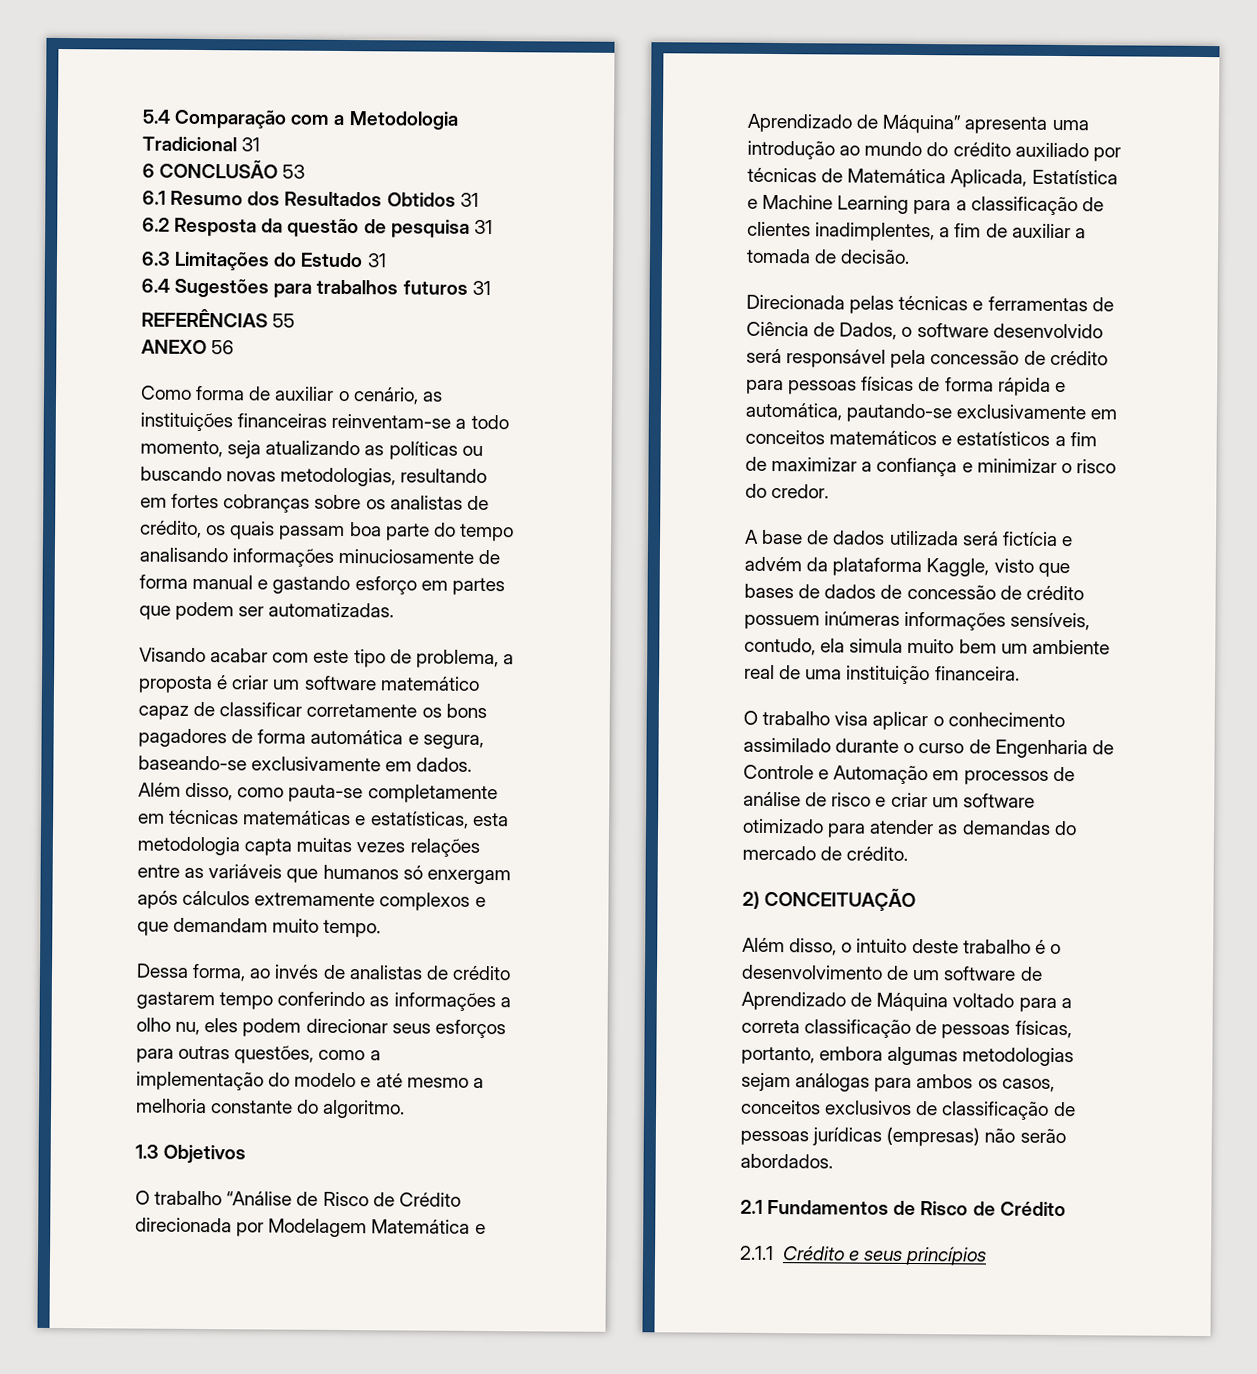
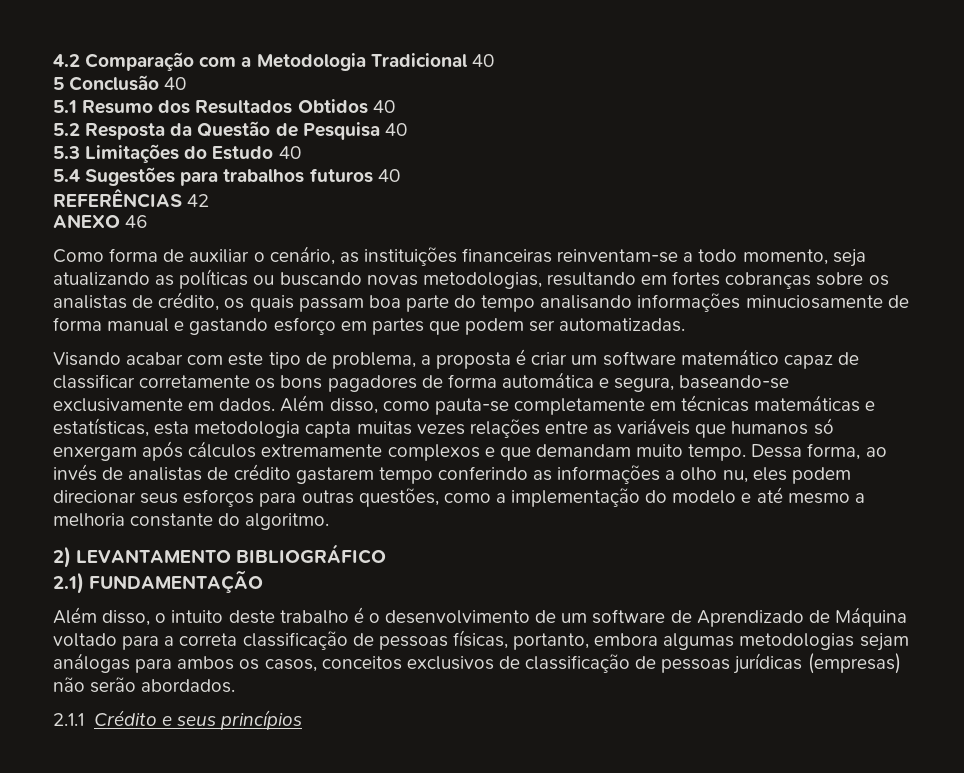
- 5.4 Comparação com a Metodologia Tradicional 31
- 6 CONCLUSÃO 53
- 6.1 Resumo dos Resultados Obtidos 31
- 6.2 Resposta da questão de pesquisa 31
- 6.3 Limitações do Estudo 31
- 6.4 Sugestões para trabalhos futuros 31
+ 4.2 Comparação com a Metodologia Tradicional 40
+ 5 Conclusão 40
+ 5.1 Resumo dos Resultados Obtidos 40
+ 5.2 Resposta da Questão de Pesquisa 40
+ 5.3 Limitações do Estudo 40
+ 5.4 Sugestões para trabalhos futuros 40
- REFERÊNCIAS 55
+ REFERÊNCIAS 42
- ANEXO 56
+ ANEXO 46
- Além disso, como pauta-se completamente em técnicas matemáticas e estatísticas, esta metodologia capta muitas vezes relações entre as variáveis que humanos só enxergam após cálculos extremamente complexos e que demandam muito tempo.
- Dessa forma, ao invés de analistas de crédito gastarem tempo conferindo as informações a olho nu, eles podem direcionar seus esforços para outras questões, como a implementação do modelo e até mesmo a melhoria constante do algoritmo.
+ Além disso, como pauta-se completamente em técnicas matemáticas e estatísticas, esta metodologia capta muitas vezes relações entre as variáveis que humanos só enxergam após cálculos extremamente complexos e que demandam muito tempo. Dessa forma, ao invés de analistas de crédito gastarem tempo conferindo as informações a olho nu, eles podem direcionar seus esforços para outras questões, como a implementação do modelo e até mesmo a melhoria constante do algoritmo.
- 1.3 Objetivos
- O trabalho “Análise de Risco de Crédito direcionada por Modelagem Matemática e Aprendizado de Máquina” apresenta uma introdução ao mundo do crédito auxiliado por técnicas de Matemática Aplicada, Estatística e Machine Learning para a classificação de clientes inadimplentes, a fim de auxiliar a tomada de decisão.
- Direcionada pelas técnicas e ferramentas de Ciência de Dados, o software desenvolvido será responsável pela concessão de crédito para pessoas físicas de forma rápida e automática, pautando-se exclusivamente em conceitos matemáticos e estatísticos a fim de maximizar a confiança e minimizar o risco do credor.
- A base de dados utilizada será fictícia e advém da plataforma Kaggle, visto que bases de dados de concessão de crédito possuem inúmeras informações sensíveis, contudo, ela simula muito bem um ambiente real de uma instituição financeira.
- O trabalho visa aplicar o conhecimento assimilado durante o curso de Engenharia de Controle e Automação em processos de análise de risco e criar um software otimizado para atender as demandas do mercado de crédito.
- 2) CONCEITUAÇÃO
+ 2) LEVANTAMENTO BIBLIOGRÁFICO
+ 2.1) FUNDAMENTAÇÃO
- 2.1 Fundamentos de Risco de Crédito

